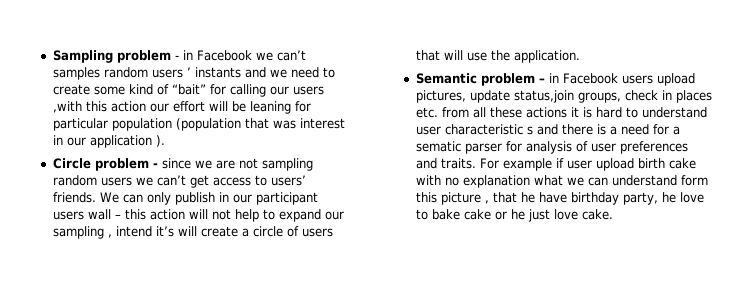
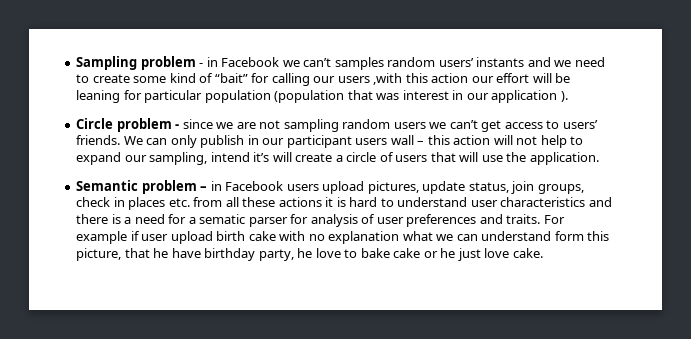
- Sampling problem - in Facebook we can’t samples random users ’ instants and we need to create some kind of “bait” for calling our users ,with this action our effort will be leaning for particular population (population that was interest in our application ).
+ Sampling problem - in Facebook we can’t samples random users’ instants and we need to create some kind of “bait” for calling our users ,with this action our effort will be leaning for particular population (population that was interest in our application ).
- We can only publish in our participant users wall – this action will not help to expand our sampling , intend it’s will create a circle of users that will use the application.
+ We can only publish in our participant users wall – this action will not help to expand our sampling, intend it’s will create a circle of users that will use the application.
- Semantic problem – in Facebook users upload pictures, update status,join groups, check in places etc. from all these actions it is hard to understand user characteristic s and there is a need for a sematic parser for analysis of user preferences and traits.
+ Semantic problem – in Facebook users upload pictures, update status, join groups, check in places etc. from all these actions it is hard to understand user characteristics and there is a need for a sematic parser for analysis of user preferences and traits.
- For example if user upload birth cake with no explanation what we can understand form this picture , that he have birthday party, he love to bake cake or he just love cake.
+ For example if user upload birth cake with no explanation what we can understand form this picture, that he have birthday party, he love to bake cake or he just love cake.

